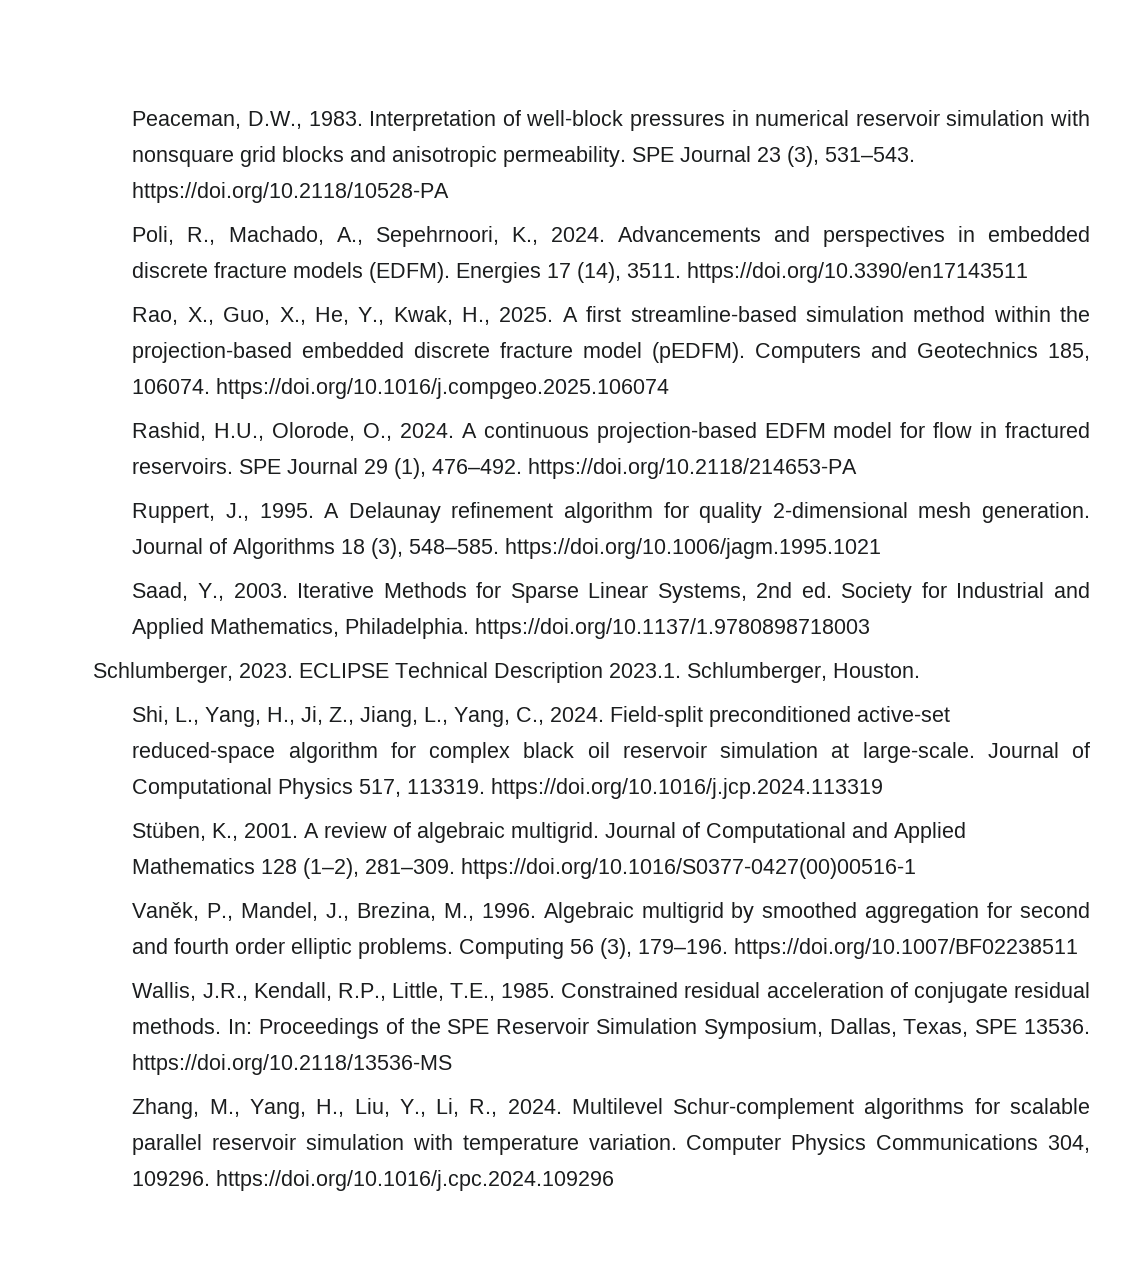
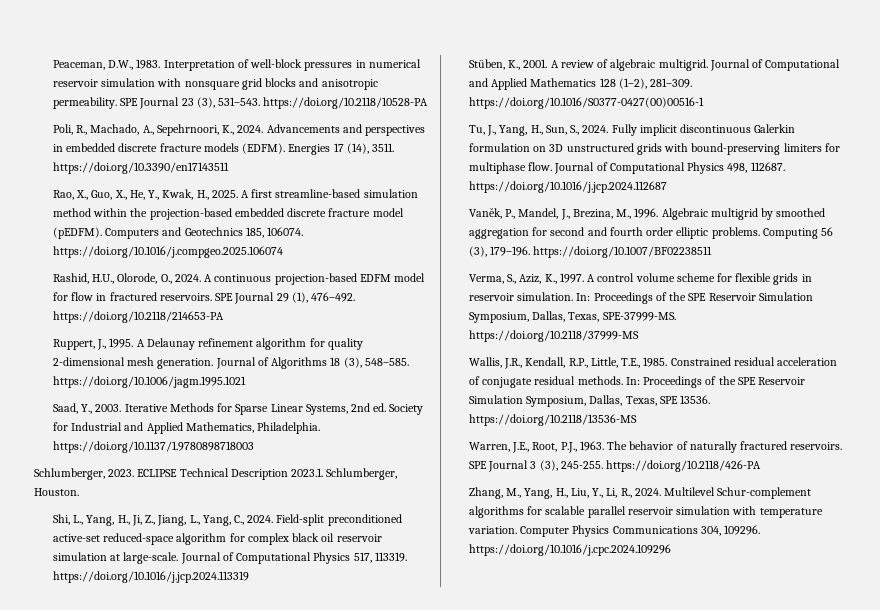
+ Tu, J., Yang, H., Sun, S., 2024. Fully implicit discontinuous Galerkin formulation on 3D unstructured grids with bound-preserving limiters for multiphase flow. Journal of Computational Physics 498, 112687. https://doi.org/10.1016/j.jcp.2024.112687
+ Verma, S., Aziz, K., 1997. A control volume scheme for flexible grids in reservoir simulation. In: Proceedings of the SPE Reservoir Simulation Symposium, Dallas, Texas, SPE-37999-MS. https://doi.org/10.2118/37999-MS
+ Warren, J.E., Root, P.J., 1963. The behavior of naturally fractured reservoirs. SPE Journal 3 (3), 245-255. https://doi.org/10.2118/426-PA

